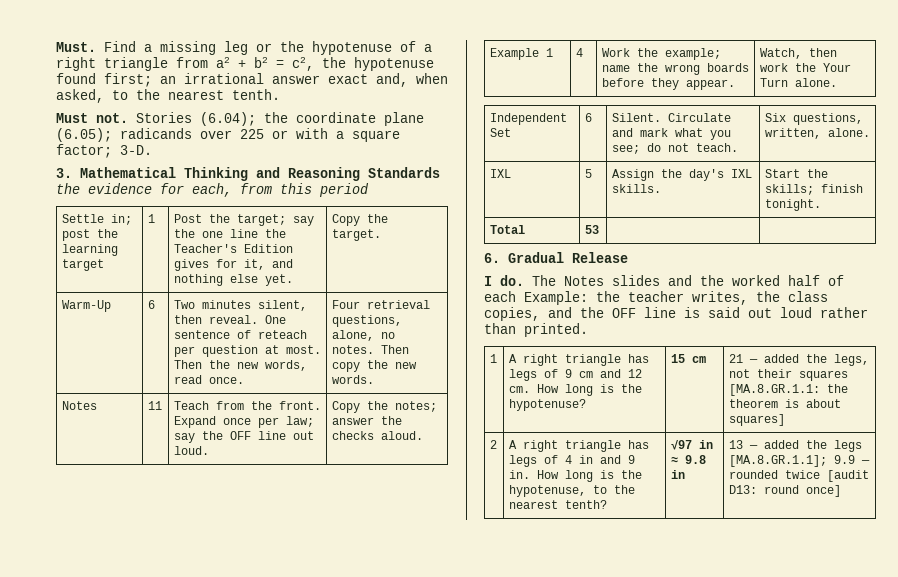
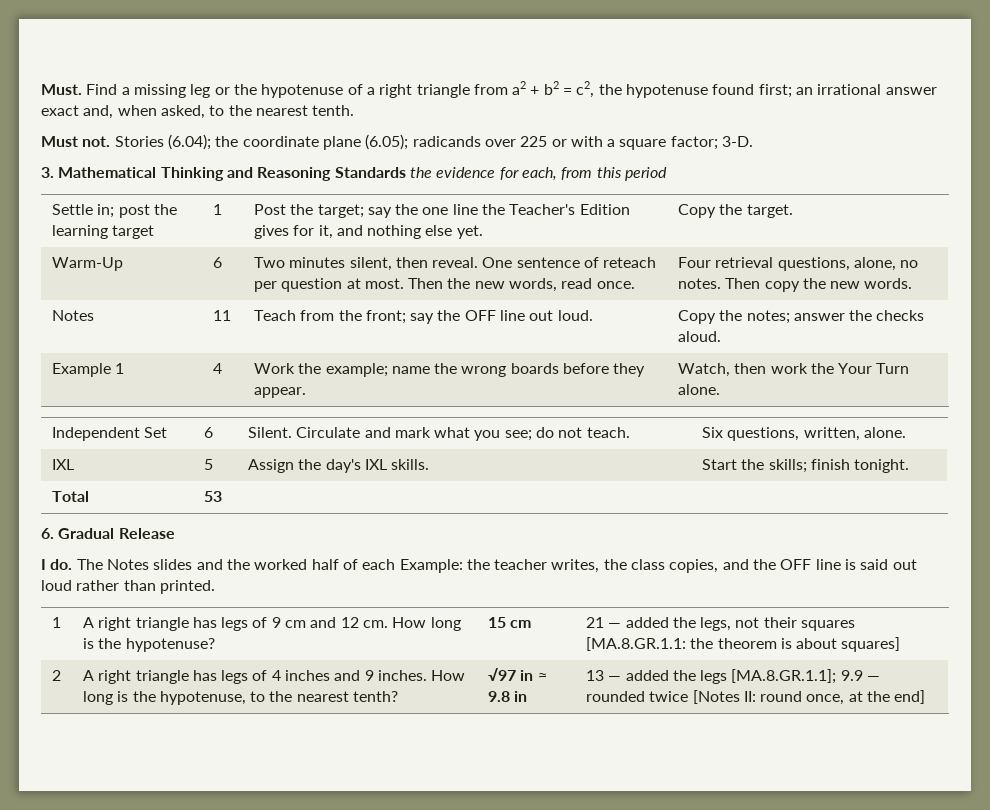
- Notes | 11 | Teach from the front. Expand once per law; say the OFF line out loud. | Copy the notes; answer the checks aloud.
+ Notes | 11 | Teach from the front; say the OFF line out loud. | Copy the notes; answer the checks aloud.
- A right triangle has legs of 4 in and 9 in.
+ A right triangle has legs of 4 inches and 9 inches.
- 13 — added the legs [MA.8.GR.1.1]; 9.9 — rounded twice [audit D13: round once]
+ 13 — added the legs [MA.8.GR.1.1]; 9.9 — rounded twice [Notes II: round once, at the end]

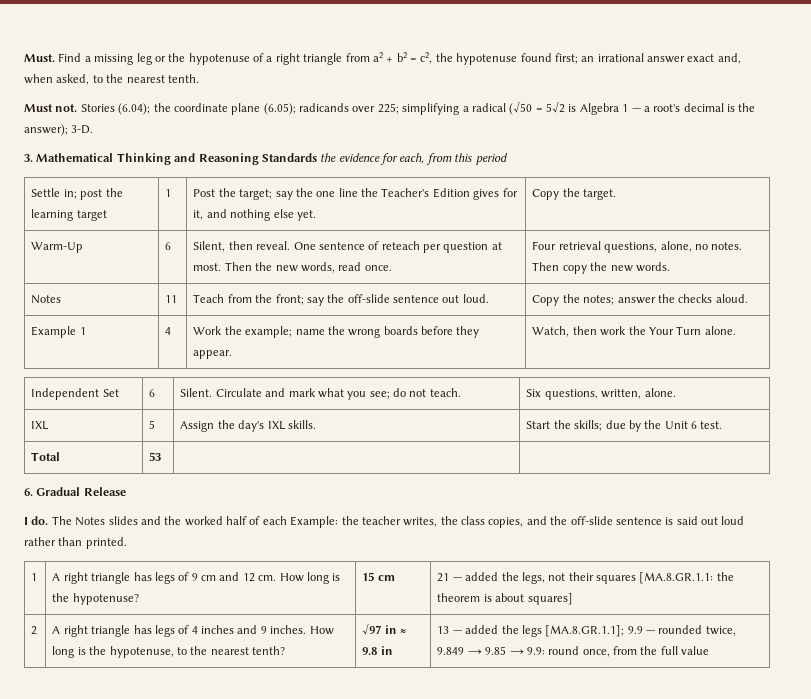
- Stories (6.04); the coordinate plane (6.05); radicands over 225 or with a square factor; 3-D.
+ Stories (6.04); the coordinate plane (6.05); radicands over 225; simplifying a radical (√50 = 5√2 is Algebra 1 — a root's decimal is the answer); 3-D.
- Warm-Up | 6 | Two minutes silent, then reveal. One sentence of reteach per question at most. Then the new words, read once. | Four retrieval questions, alone, no notes. Then copy the new words.
+ Warm-Up | 6 | Silent, then reveal. One sentence of reteach per question at most. Then the new words, read once. | Four retrieval questions, alone, no notes. Then copy the new words.
- Notes | 11 | Teach from the front; say the OFF line out loud. | Copy the notes; answer the checks aloud.
+ Notes | 11 | Teach from the front; say the off-slide sentence out loud. | Copy the notes; answer the checks aloud.
- IXL | 5 | Assign the day's IXL skills. | Start the skills; finish tonight.
+ IXL | 5 | Assign the day's IXL skills. | Start the skills; due by the Unit 6 test.
- The Notes slides and the worked half of each Example: the teacher writes, the class copies, and the OFF line is said out loud rather than printed.
+ The Notes slides and the worked half of each Example: the teacher writes, the class copies, and the off-slide sentence is said out loud rather than printed.
- 13 — added the legs [MA.8.GR.1.1]; 9.9 — rounded twice [Notes II: round once, at the end]
+ 13 — added the legs [MA.8.GR.1.1]; 9.9 — rounded twice, 9.849 → 9.85 → 9.9: round once, from the full value

